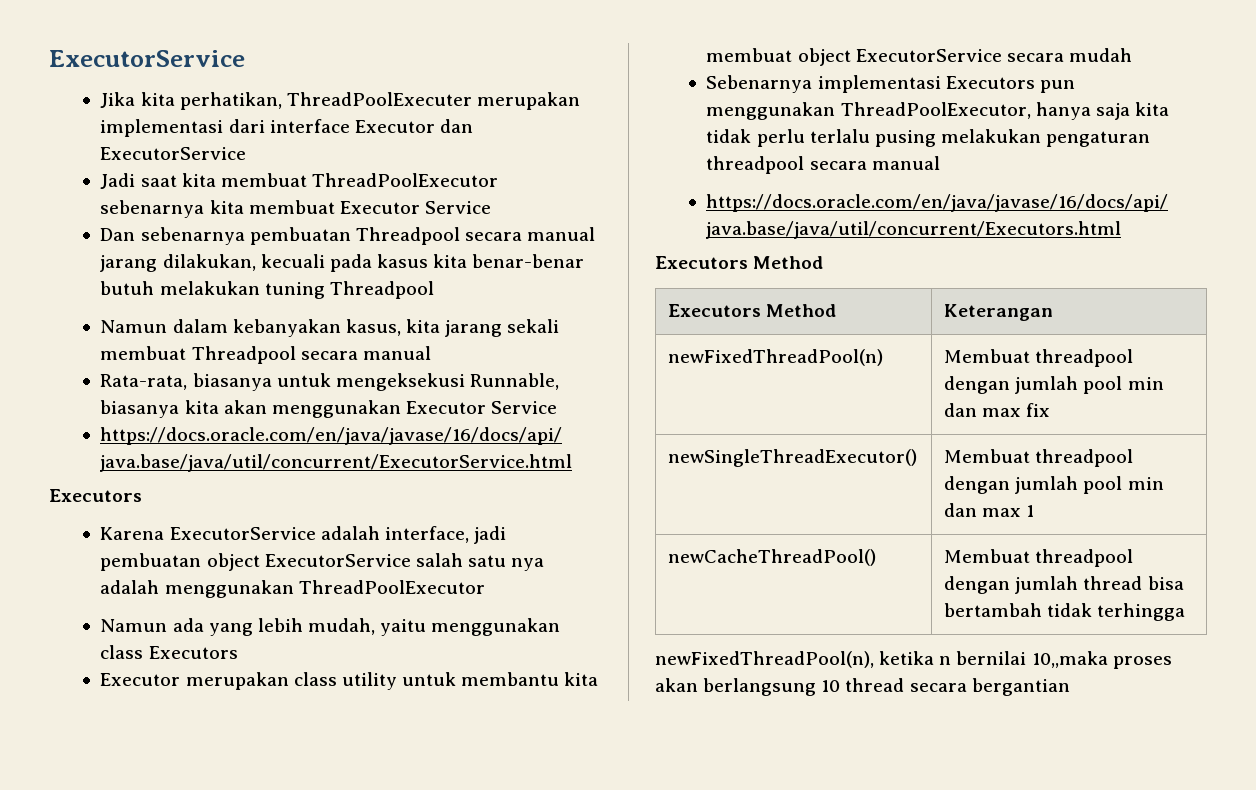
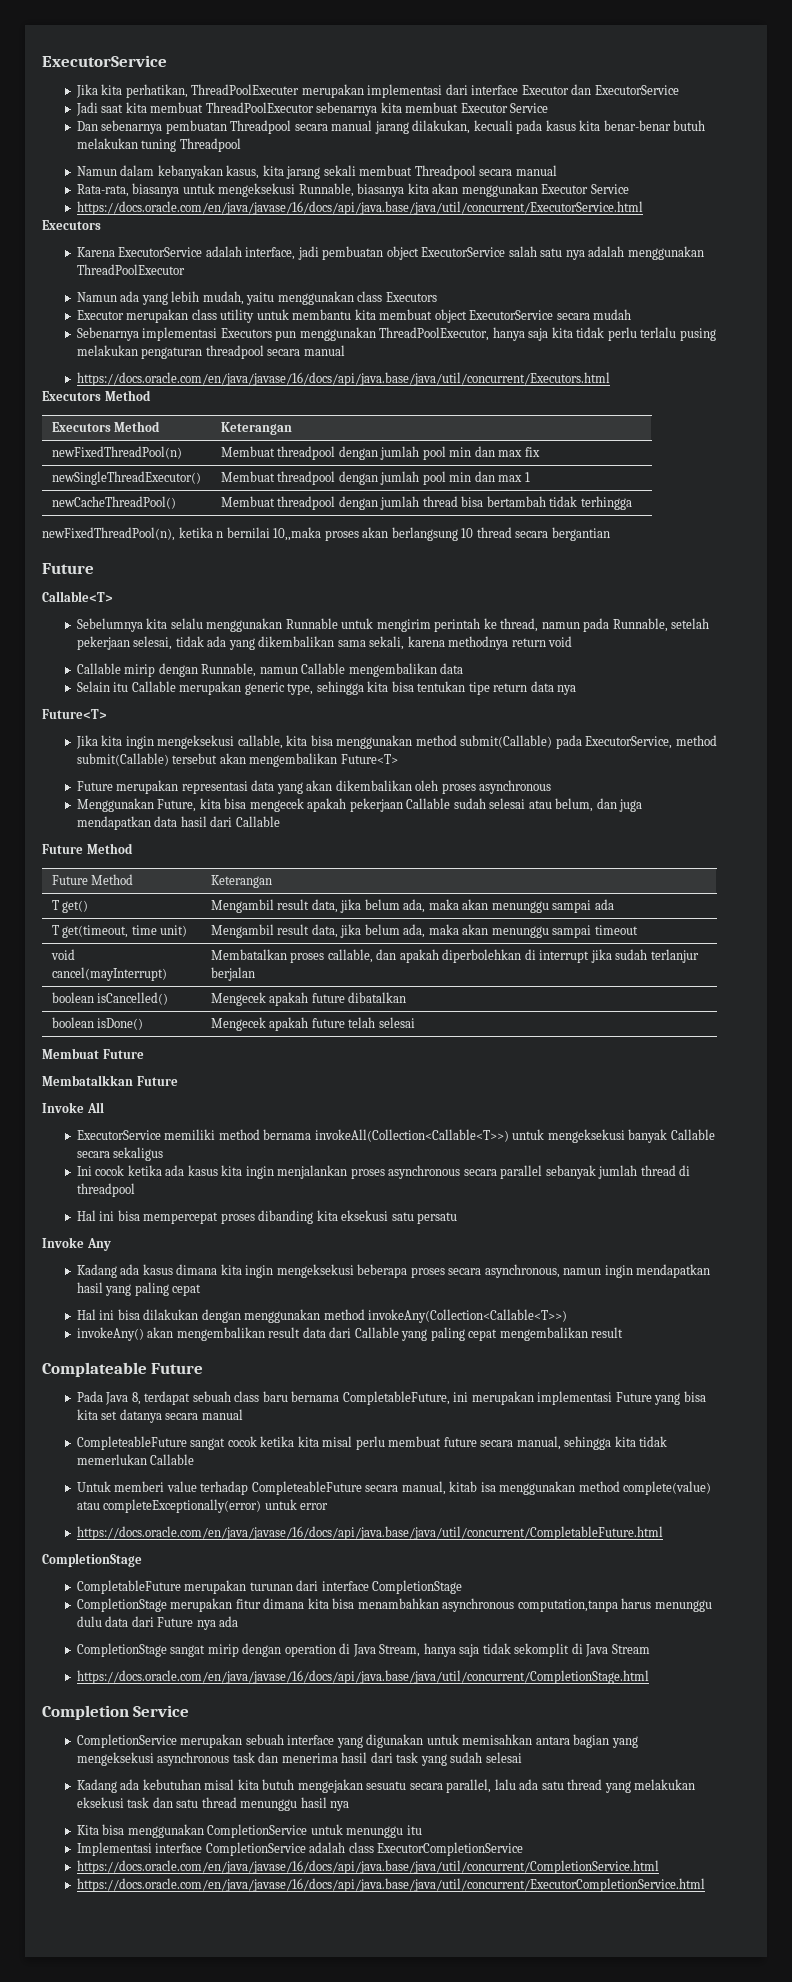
  newFixedThreadPool(n), ketika n bernilai 10,,maka proses akan berlangsung 10 thread secara bergantian
+ Future
+ Callable<T>
+ Sebelumnya kita selalu menggunakan Runnable untuk mengirim perintah ke thread, namun pada Runnable, setelah pekerjaan selesai, tidak ada yang dikembalikan sama sekali, karena methodnya return void
+ Callable mirip dengan Runnable, namun Callable mengembalikan data
+ Selain itu Callable merupakan generic type, sehingga kita bisa tentukan tipe return data nya
+ Future<T>
+ Jika kita ingin mengeksekusi callable, kita bisa menggunakan method submit(Callable) pada ExecutorService, method submit(Callable) tersebut akan mengembalikan Future<T>
+ Future merupakan representasi data yang akan dikembalikan oleh proses asynchronous
+ Menggunakan Future, kita bisa mengecek apakah pekerjaan Callable sudah selesai atau belum, dan juga mendapatkan data hasil dari Callable
+ Future Method
+ Future Method | Keterangan
+ T get() | Mengambil result data, jika belum ada, maka akan menunggu sampai ada
+ T get(timeout, time unit) | Mengambil result data, jika belum ada, maka akan menunggu sampai timeout
+ void cancel(mayInterrupt) | Membatalkan proses callable, dan apakah diperbolehkan di interrupt jika sudah terlanjur berjalan
+ boolean isCancelled() | Mengecek apakah future dibatalkan
+ boolean isDone() | Mengecek apakah future telah selesai
+ Membuat Future
+ Membatalkkan Future
+ Invoke All
+ ExecutorService memiliki method bernama invokeAll(Collection<Callable<T>>) untuk mengeksekusi banyak Callable secara sekaligus
+ Ini cocok ketika ada kasus kita ingin menjalankan proses asynchronous secara parallel sebanyak jumlah thread di threadpool
+ Hal ini bisa mempercepat proses dibanding kita eksekusi satu persatu
+ Invoke Any
+ Kadang ada kasus dimana kita ingin mengeksekusi beberapa proses secara asynchronous, namun ingin mendapatkan hasil yang paling cepat
+ Hal ini bisa dilakukan dengan menggunakan method invokeAny(Collection<Callable<T>>)
+ invokeAny() akan mengembalikan result data dari Callable yang paling cepat mengembalikan result
+ Complateable Future
+ Pada Java 8, terdapat sebuah class baru bernama CompletableFuture, ini merupakan implementasi Future yang bisa kita set datanya secara manual
+ CompleteableFuture sangat cocok ketika kita misal perlu membuat future secara manual, sehingga kita tidak memerlukan Callable
+ Untuk memberi value terhadap CompleteableFuture secara manual, kitab isa menggunakan method complete(value) atau completeExceptionally(error) untuk error
+ https://docs.oracle.com/en/java/javase/16/docs/api/java.base/java/util/concurrent/CompletableFuture.html
+ CompletionStage
+ CompletableFuture merupakan turunan dari interface CompletionStage
+ CompletionStage merupakan fitur dimana kita bisa menambahkan asynchronous computation,tanpa harus menunggu dulu data dari Future nya ada
+ CompletionStage sangat mirip dengan operation di Java Stream, hanya saja tidak sekomplit di Java Stream
+ https://docs.oracle.com/en/java/javase/16/docs/api/java.base/java/util/concurrent/CompletionStage.html
+ Completion Service
+ CompletionService merupakan sebuah interface yang digunakan untuk memisahkan antara bagian yang mengeksekusi asynchronous task dan menerima hasil dari task yang sudah selesai
+ Kadang ada kebutuhan misal kita butuh mengejakan sesuatu secara parallel, lalu ada satu thread yang melakukan eksekusi task dan satu thread menunggu hasil nya
+ Kita bisa menggunakan CompletionService untuk menunggu itu
+ Implementasi interface CompletionService adalah class ExecutorCompletionService
+ https://docs.oracle.com/en/java/javase/16/docs/api/java.base/java/util/concurrent/CompletionService.html
+ https://docs.oracle.com/en/java/javase/16/docs/api/java.base/java/util/concurrent/ExecutorCompletionService.html

